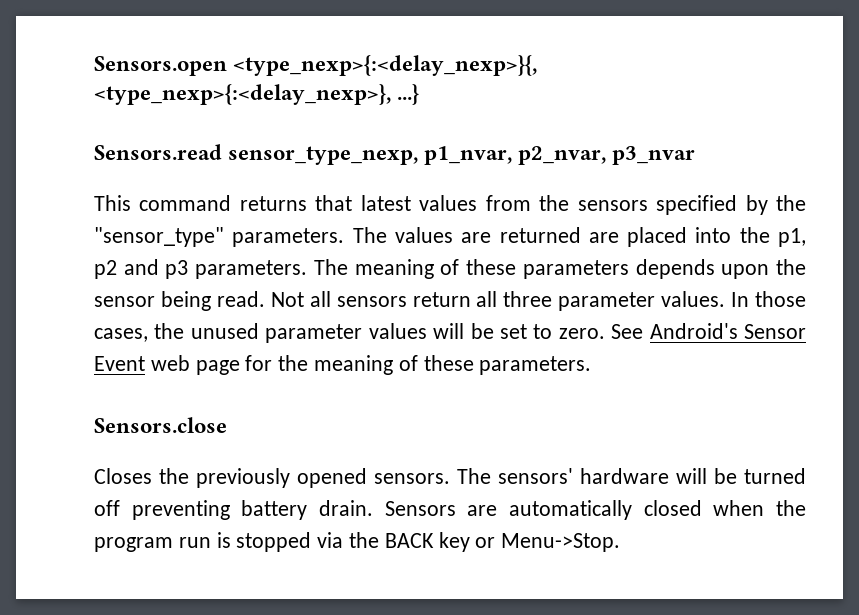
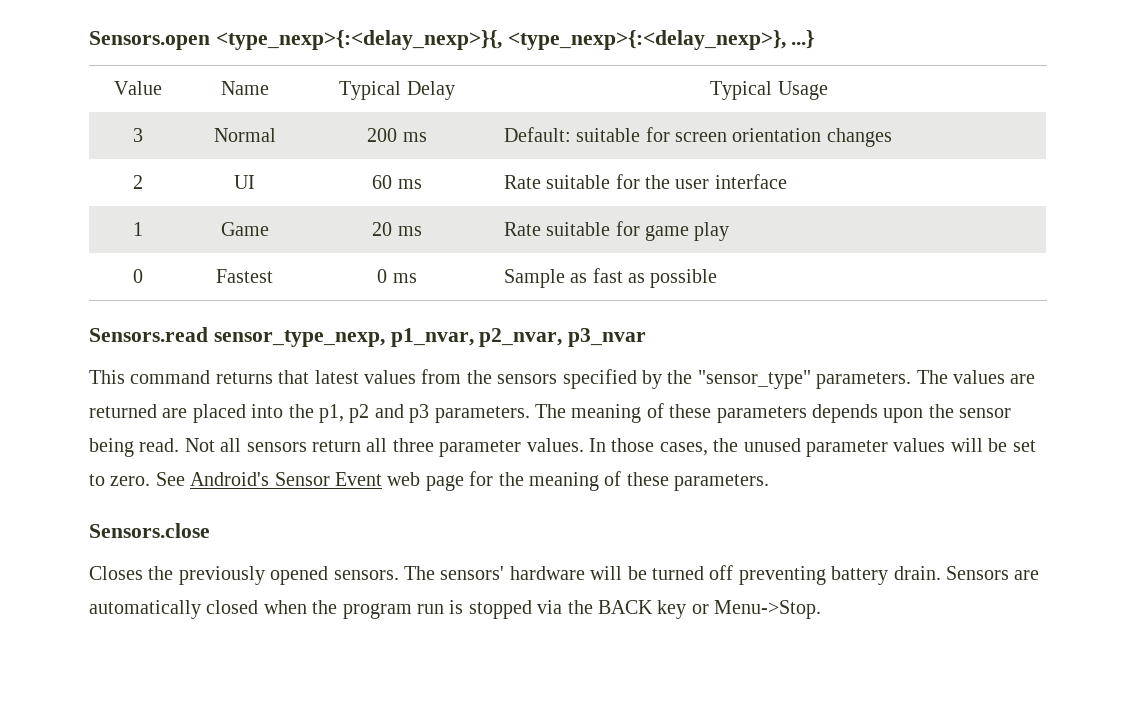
+ Value | Name | Typical Delay | Typical Usage
+ 3 | Normal | 200 ms | Default: suitable for screen orientation changes
+ 2 | UI | 60 ms | Rate suitable for the user interface
+ 1 | Game | 20 ms | Rate suitable for game play
+ 0 | Fastest | 0 ms | Sample as fast as possible

